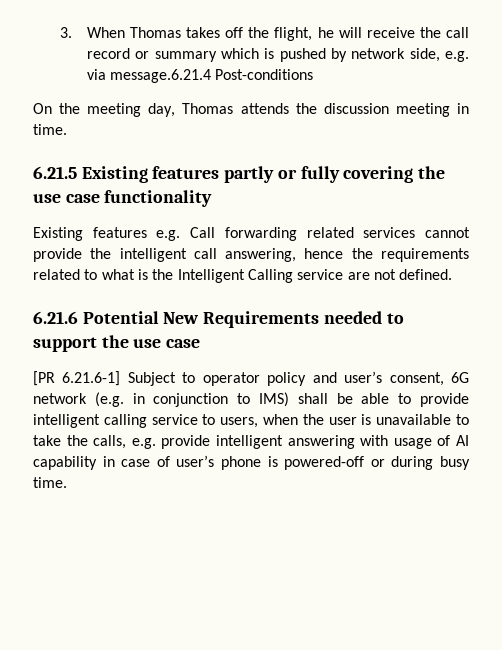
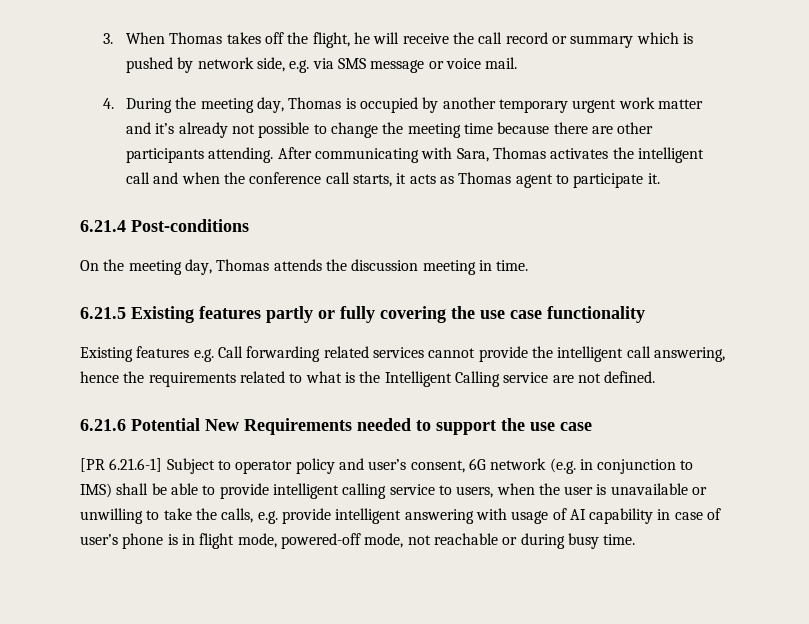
- 3. When Thomas takes off the flight, he will receive the call record or summary which is pushed by network side, e.g. via message.6.21.4 Post-conditions
+ 3. When Thomas takes off the flight, he will receive the call record or summary which is pushed by network side, e.g. via SMS message or voice mail.
+ 4. During the meeting day, Thomas is occupied by another temporary urgent work matter and it’s already not possible to change the meeting time because there are other participants attending. After communicating with Sara, Thomas activates the intelligent call and when the conference call starts, it acts as Thomas agent to participate it.
+ 6.21.4 Post-conditions
- [PR 6.21.6-1] Subject to operator policy and user’s consent, 6G network (e.g. in conjunction to IMS) shall be able to provide intelligent calling service to users, when the user is unavailable to take the calls, e.g. provide intelligent answering with usage of AI capability in case of user’s phone is powered-off or during busy time.
+ [PR 6.21.6-1] Subject to operator policy and user’s consent, 6G network (e.g. in conjunction to IMS) shall be able to provide intelligent calling service to users, when the user is unavailable or unwilling to take the calls, e.g. provide intelligent answering with usage of AI capability in case of user’s phone is in flight mode, powered-off mode, not reachable or during busy time.

